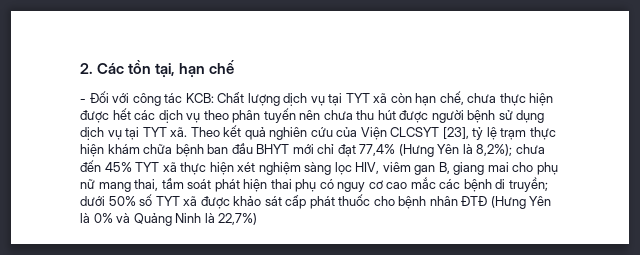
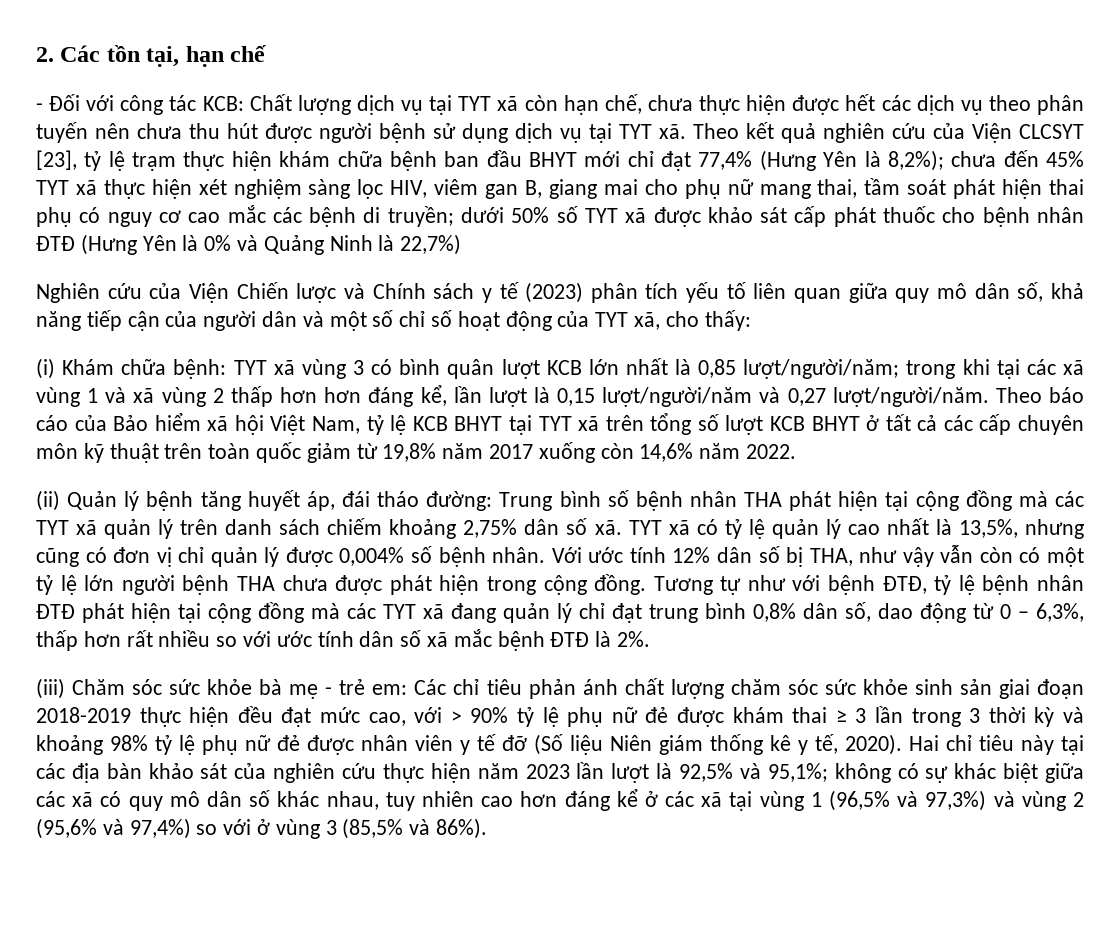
+ Nghiên cứu của Viện Chiến lược và Chính sách y tế (2023) phân tích yếu tố liên quan giữa quy mô dân số, khả năng tiếp cận của người dân và một số chỉ số hoạt động của TYT xã, cho thấy:
+ (i) Khám chữa bệnh: TYT xã vùng 3 có bình quân lượt KCB lớn nhất là 0,85 lượt/người/năm; trong khi tại các xã vùng 1 và xã vùng 2 thấp hơn hơn đáng kể, lần lượt là 0,15 lượt/người/năm và 0,27 lượt/người/năm. Theo báo cáo của Bảo hiểm xã hội Việt Nam, tỷ lệ KCB BHYT tại TYT xã trên tổng số lượt KCB BHYT ở tất cả các cấp chuyên môn kỹ thuật trên toàn quốc giảm từ 19,8% năm 2017 xuống còn 14,6% năm 2022.
+ (ii) Quản lý bệnh tăng huyết áp, đái tháo đường: Trung bình số bệnh nhân THA phát hiện tại cộng đồng mà các TYT xã quản lý trên danh sách chiếm khoảng 2,75% dân số xã. TYT xã có tỷ lệ quản lý cao nhất là 13,5%, nhưng cũng có đơn vị chỉ quản lý được 0,004% số bệnh nhân. Với ước tính 12% dân số bị THA, như vậy vẫn còn có một tỷ lệ lớn người bệnh THA chưa được phát hiện trong cộng đồng. Tương tự như với bệnh ĐTĐ, tỷ lệ bệnh nhân ĐTĐ phát hiện tại cộng đồng mà các TYT xã đang quản lý chỉ đạt trung bình 0,8% dân số, dao động từ 0 – 6,3%, thấp hơn rất nhiều so với ước tính dân số xã mắc bệnh ĐTĐ là 2%.
+ (iii) Chăm sóc sức khỏe bà mẹ - trẻ em: Các chỉ tiêu phản ánh chất lượng chăm sóc sức khỏe sinh sản giai đoạn 2018-2019 thực hiện đều đạt mức cao, với > 90% tỷ lệ phụ nữ đẻ được khám thai ≥ 3 lần trong 3 thời kỳ và khoảng 98% tỷ lệ phụ nữ đẻ được nhân viên y tế đỡ (Số liệu Niên giám thống kê y tế, 2020). Hai chỉ tiêu này tại các địa bàn khảo sát của nghiên cứu thực hiện năm 2023 lần lượt là 92,5% và 95,1%; không có sự khác biệt giữa các xã có quy mô dân số khác nhau, tuy nhiên cao hơn đáng kể ở các xã tại vùng 1 (96,5% và 97,3%) và vùng 2 (95,6% và 97,4%) so với ở vùng 3 (85,5% và 86%).

